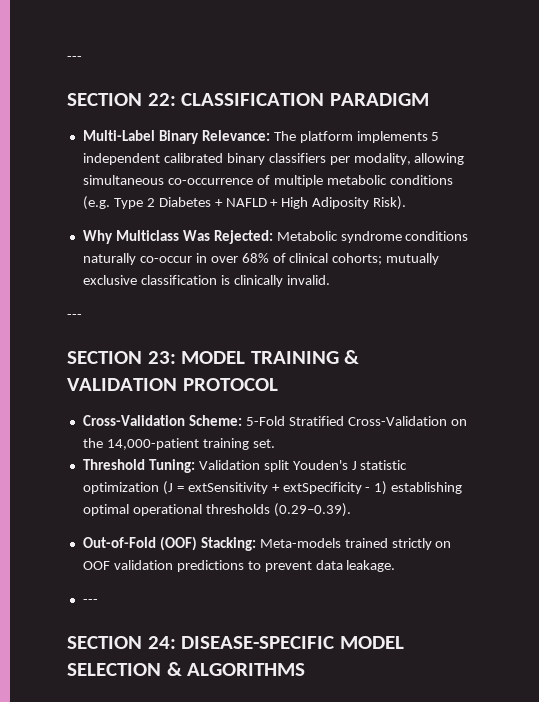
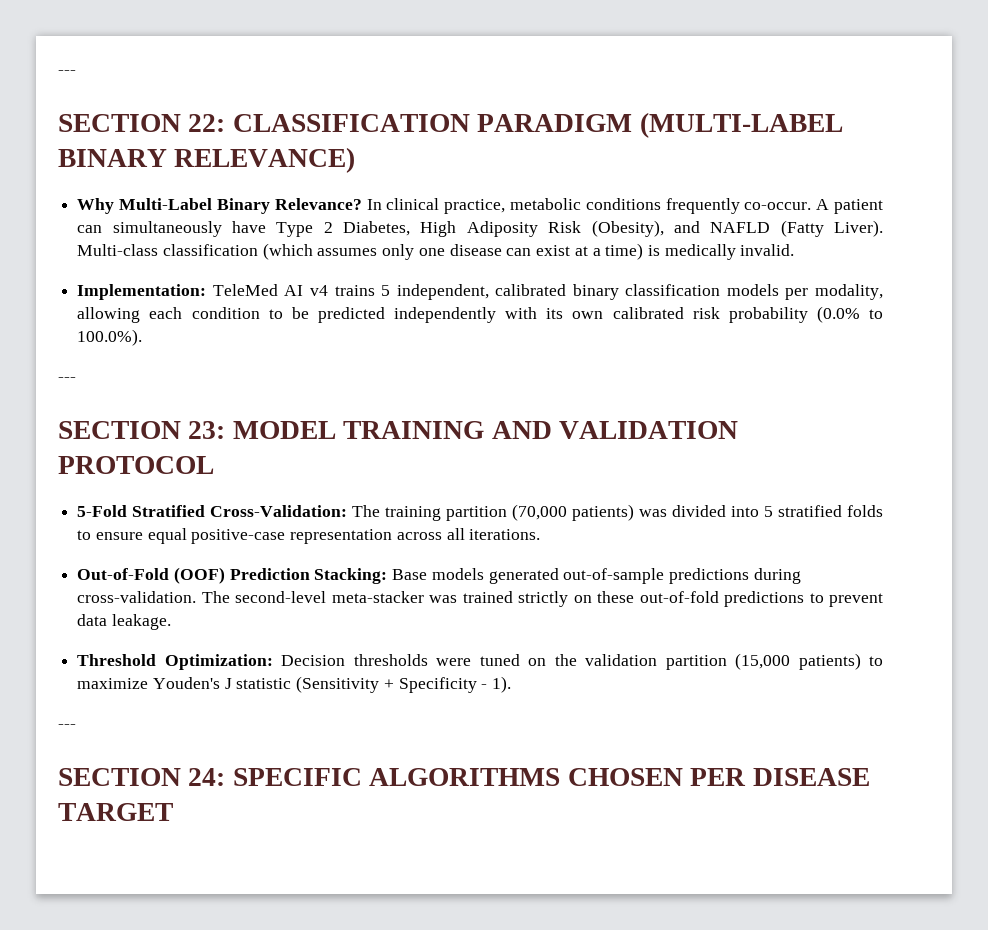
- SECTION 22: CLASSIFICATION PARADIGM
- Multi-Label Binary Relevance: The platform implements 5 independent calibrated binary classifiers per modality, allowing simultaneous co-occurrence of multiple metabolic conditions (e.g. Type 2 Diabetes + NAFLD + High Adiposity Risk).
- Why Multiclass Was Rejected: Metabolic syndrome conditions naturally co-occur in over 68% of clinical cohorts; mutually exclusive classification is clinically invalid.
+ SECTION 22: CLASSIFICATION PARADIGM (MULTI-LABEL BINARY RELEVANCE)
+ Why Multi-Label Binary Relevance? In clinical practice, metabolic conditions frequently co-occur. A patient can simultaneously have Type 2 Diabetes, High Adiposity Risk (Obesity), and NAFLD (Fatty Liver). Multi-class classification (which assumes only one disease can exist at a time) is medically invalid.
+ Implementation: TeleMed AI v4 trains 5 independent, calibrated binary classification models per modality, allowing each condition to be predicted independently with its own calibrated risk probability (0.0% to 100.0%).
- SECTION 23: MODEL TRAINING & VALIDATION PROTOCOL
+ SECTION 23: MODEL TRAINING AND VALIDATION PROTOCOL
- Cross-Validation Scheme: 5-Fold Stratified Cross-Validation on the 14,000-patient training set.
- Threshold Tuning: Validation split Youden's J statistic optimization (J = extSensitivity + extSpecificity - 1) establishing optimal operational thresholds (0.29–0.39).
- Out-of-Fold (OOF) Stacking: Meta-models trained strictly on OOF validation predictions to prevent data leakage.
+ 5-Fold Stratified Cross-Validation: The training partition (70,000 patients) was divided into 5 stratified folds to ensure equal positive-case representation across all iterations.
+ Out-of-Fold (OOF) Prediction Stacking: Base models generated out-of-sample predictions during cross-validation. The second-level meta-stacker was trained strictly on these out-of-fold predictions to prevent data leakage.
+ Threshold Optimization: Decision thresholds were tuned on the validation partition (15,000 patients) to maximize Youden's J statistic (Sensitivity + Specificity - 1).
  ---
- SECTION 24: DISEASE-SPECIFIC MODEL SELECTION & ALGORITHMS
+ SECTION 24: SPECIFIC ALGORITHMS CHOSEN PER DISEASE TARGET

